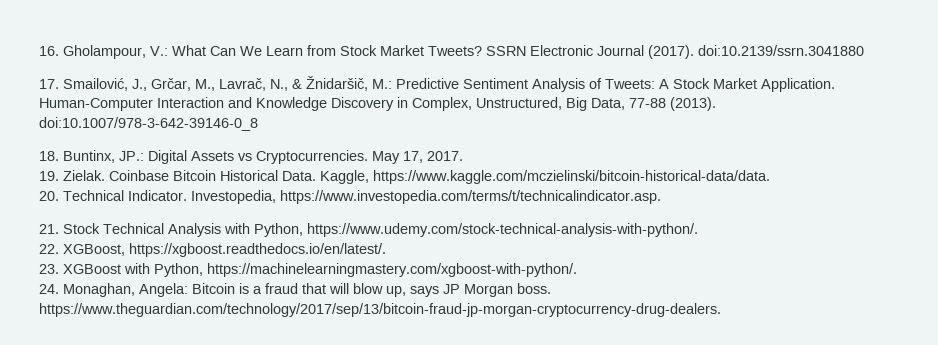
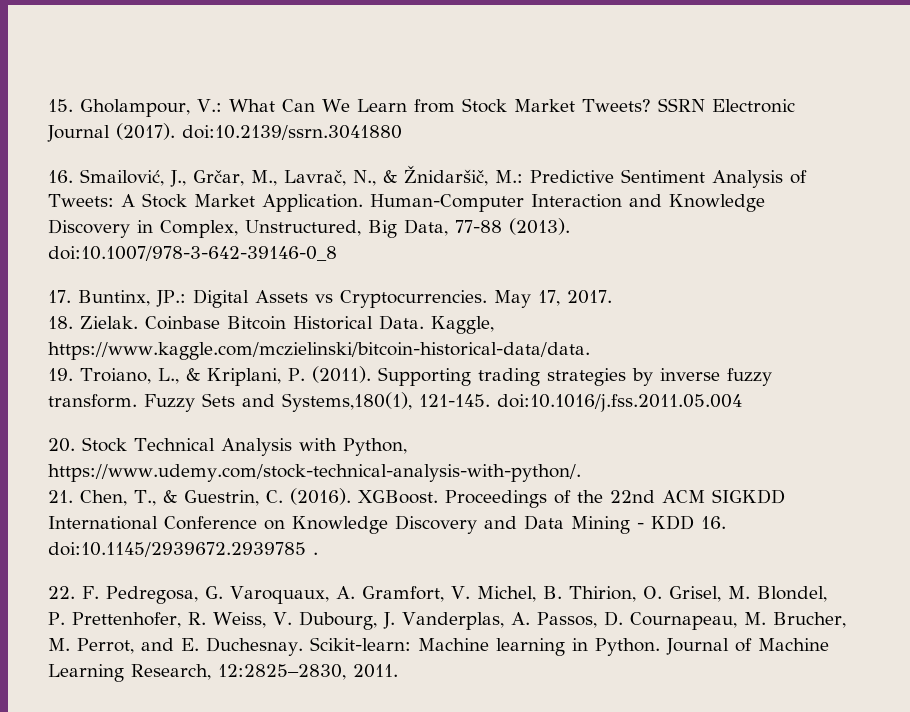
- 16. Gholampour, V.: What Can We Learn from Stock Market Tweets?
+ 15. Gholampour, V.: What Can We Learn from Stock Market Tweets?
- 17. Smailović, J., Grčar, M., Lavrač, N., & Žnidaršič, M.: Predictive Sentiment Analysis of Tweets: A Stock Market Application.
+ 16. Smailović, J., Grčar, M., Lavrač, N., & Žnidaršič, M.: Predictive Sentiment Analysis of Tweets: A Stock Market Application.
- 18. Buntinx, JP.: Digital Assets vs Cryptocurrencies.
+ 17. Buntinx, JP.: Digital Assets vs Cryptocurrencies.
- 19. Zielak.
+ 18. Zielak.
- 20. Technical Indicator. Investopedia, https://www.investopedia.com/terms/t/technicalindicator.asp.
- 21. Stock Technical Analysis with Python, https://www.udemy.com/stock-technical-analysis-with-python/.
+ 19. Troiano, L., & Kriplani, P. (2011). Supporting trading strategies by inverse fuzzy transform. Fuzzy Sets and Systems,180(1), 121-145. doi:10.1016/j.fss.2011.05.004
+ 20. Stock Technical Analysis with Python, https://www.udemy.com/stock-technical-analysis-with-python/.
- 22. XGBoost, https://xgboost.readthedocs.io/en/latest/.
- 23. XGBoost with Python, https://machinelearningmastery.com/xgboost-with-python/.
- 24. Monaghan, Angela: Bitcoin is a fraud that will blow up, says JP Morgan boss. https://www.theguardian.com/technology/2017/sep/13/bitcoin-fraud-jp-morgan-cryptocurrency-drug-dealers.
+ 21. Chen, T., & Guestrin, C. (2016). XGBoost. Proceedings of the 22nd ACM SIGKDD International Conference on Knowledge Discovery and Data Mining - KDD 16. doi:10.1145/2939672.2939785 .
+ 22. F. Pedregosa, G. Varoquaux, A. Gramfort, V. Michel, B. Thirion, O. Grisel, M. Blondel, P. Prettenhofer, R. Weiss, V. Dubourg, J. Vanderplas, A. Passos, D. Cournapeau, M. Brucher, M. Perrot, and E. Duchesnay. Scikit-learn: Machine learning in Python. Journal of Machine Learning Research, 12:2825–2830, 2011.

